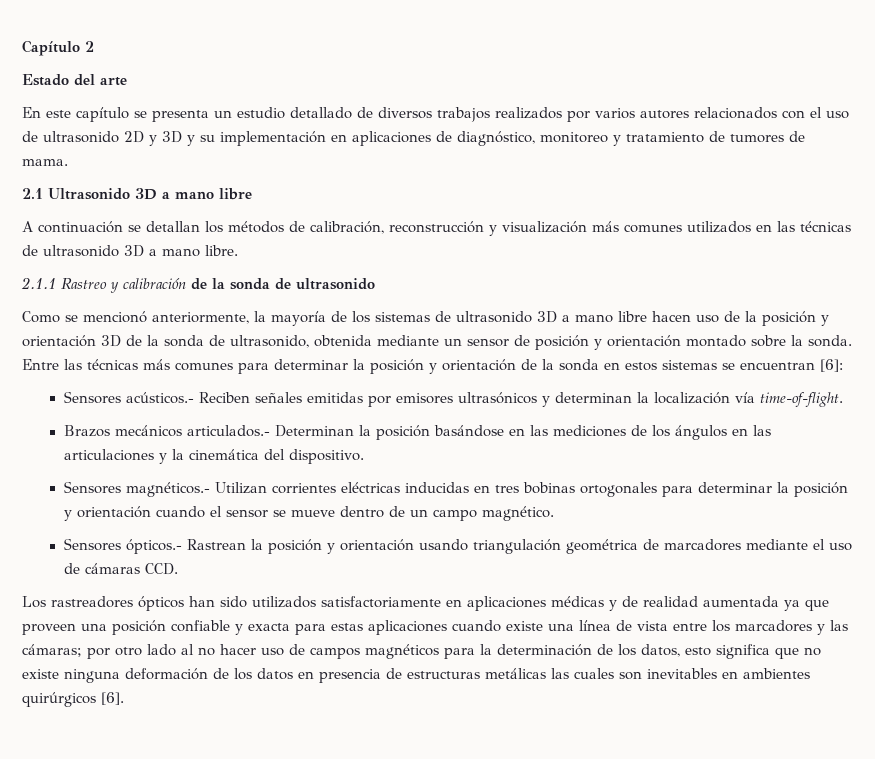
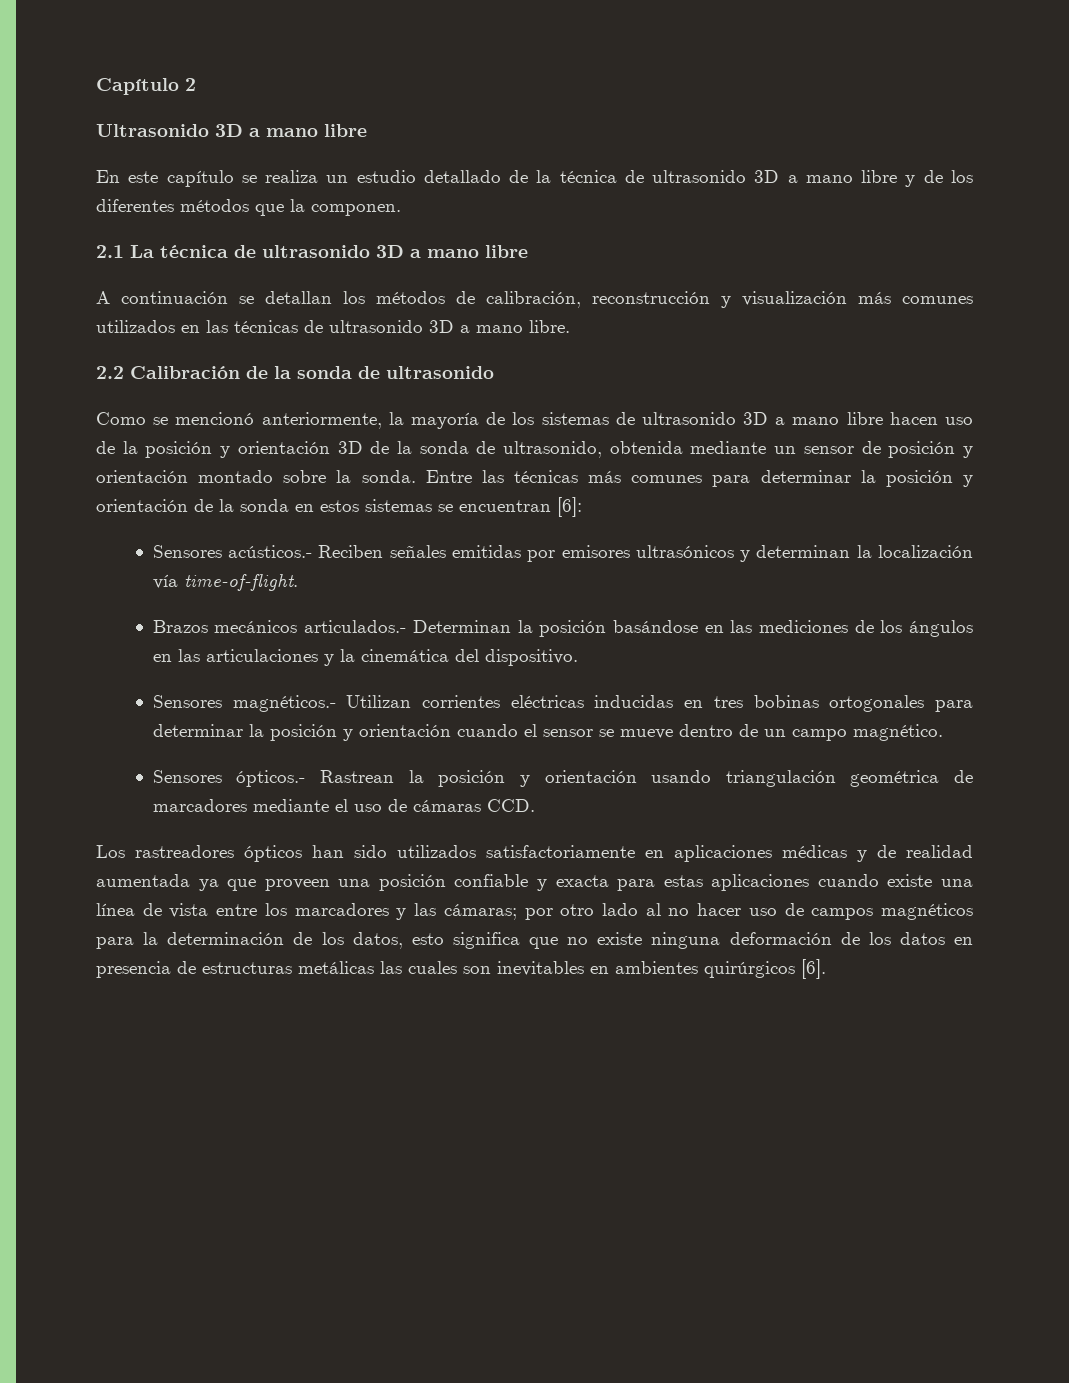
- Estado del arte
+ Ultrasonido 3D a mano libre
- En este capítulo se presenta un estudio detallado de diversos trabajos realizados por varios autores relacionados con el uso de ultrasonido 2D y 3D y su implementación en aplicaciones de diagnóstico, monitoreo y tratamiento de tumores de mama.
- 2.1 Ultrasonido 3D a mano libre
+ En este capítulo se realiza un estudio detallado de la técnica de ultrasonido 3D a mano libre y de los diferentes métodos que la componen.
+ 2.1 La técnica de ultrasonido 3D a mano libre
- 2.1.1 Rastreo y calibración de la sonda de ultrasonido
+ 2.2 Calibración de la sonda de ultrasonido

